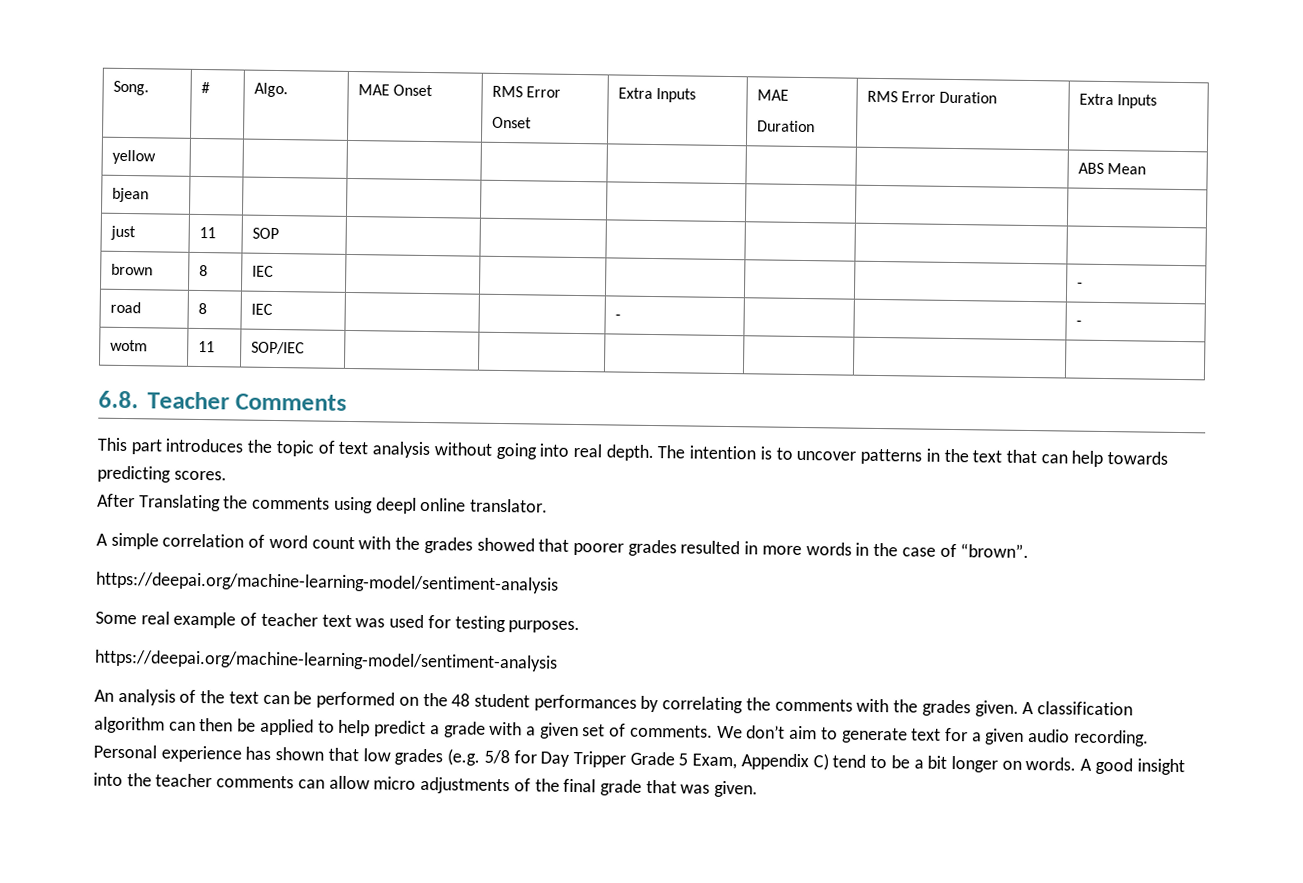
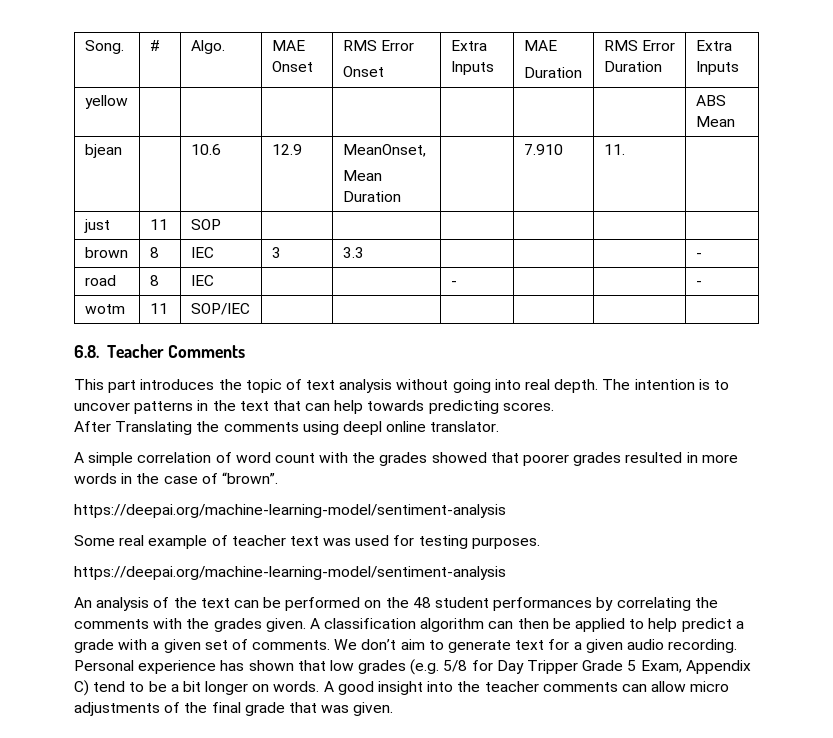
- bjean | | | | | | | |
+ bjean | | 10.6 | 12.9 | MeanOnset,
+ Mean Duration | | 7.910 | 11. |
- brown | 8 | IEC | | | | | | -
+ brown | 8 | IEC | 3 | 3.3 | | | | -

